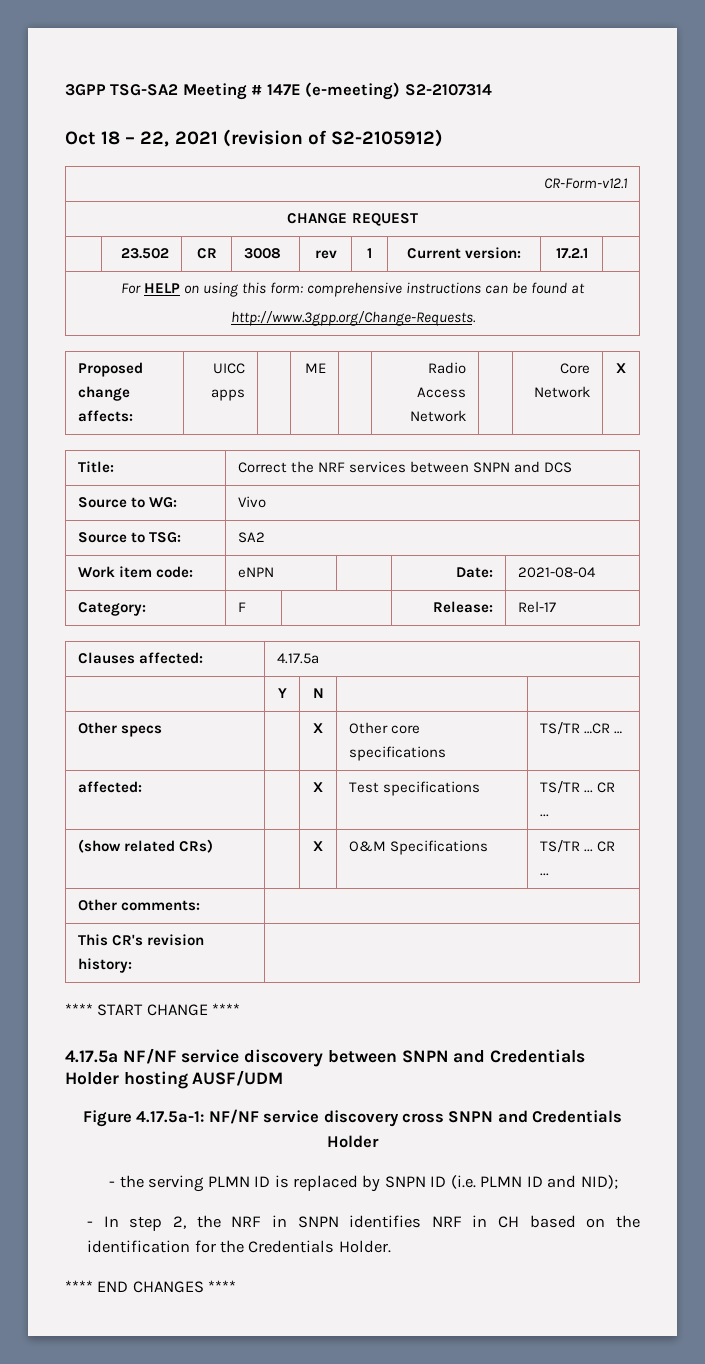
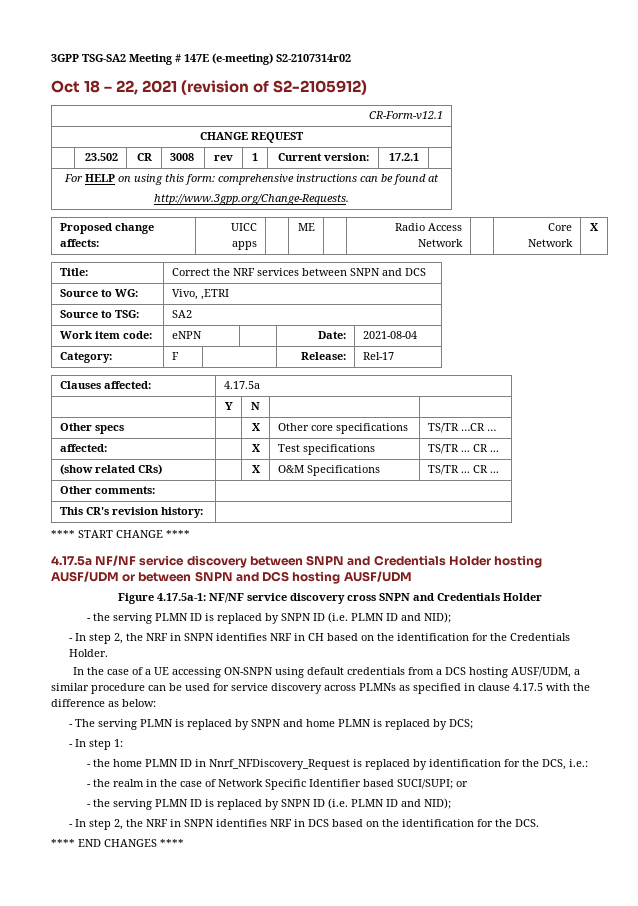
- 3GPP TSG-SA2 Meeting # 147E (e-meeting) S2-2107314
+ 3GPP TSG-SA2 Meeting # 147E (e-meeting) S2-2107314r02
- Source to WG: | Vivo
+ Source to WG: | Vivo, ,ETRI
- 4.17.5a NF/NF service discovery between SNPN and Credentials Holder hosting AUSF/UDM
+ 4.17.5a NF/NF service discovery between SNPN and Credentials Holder hosting AUSF/UDM or between SNPN and DCS hosting AUSF/UDM
+ In the case of a UE accessing ON-SNPN using default credentials from a DCS hosting AUSF/UDM, a similar procedure can be used for service discovery across PLMNs as specified in clause 4.17.5 with the difference as below:
+ - The serving PLMN is replaced by SNPN and home PLMN is replaced by DCS;
+ - In step 1:
+ - the home PLMN ID in Nnrf_NFDiscovery_Request is replaced by identification for the DCS, i.e.:
+ - the realm in the case of Network Specific Identifier based SUCI/SUPI; or
+ - the serving PLMN ID is replaced by SNPN ID (i.e. PLMN ID and NID);
+ - In step 2, the NRF in SNPN identifies NRF in DCS based on the identification for the DCS.

